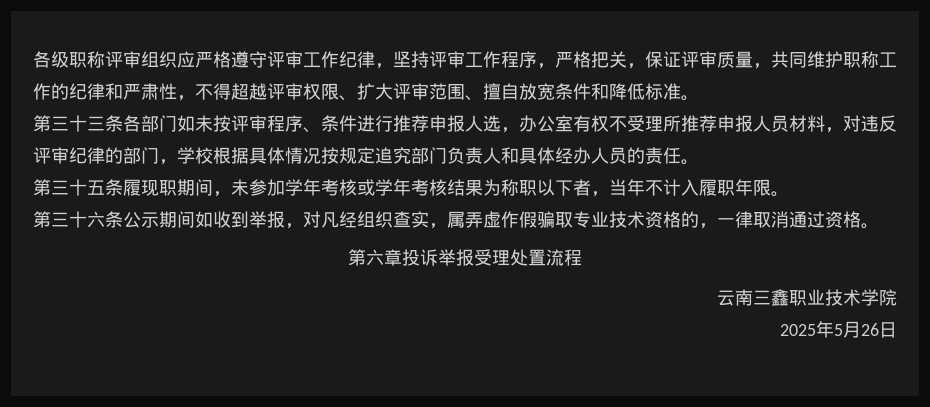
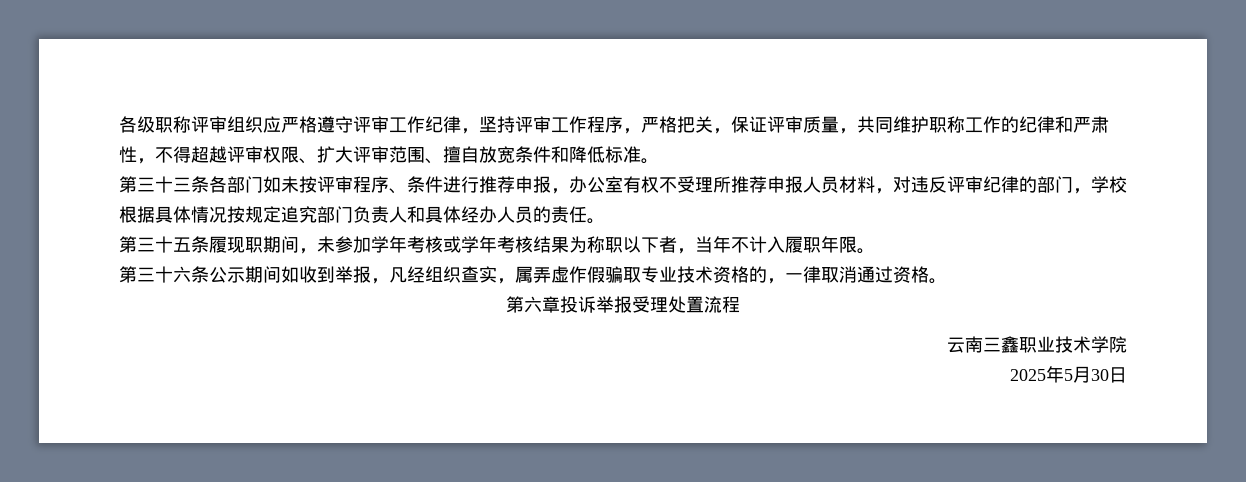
- 第三十三条各部门如未按评审程序、条件进行推荐申报人选，办公室有权不受理所推荐申报人员材料，对违反评审纪律的部门，学校根据具体情况按规定追究部门负责人和具体经办人员的责任。
+ 第三十三条各部门如未按评审程序、条件进行推荐申报，办公室有权不受理所推荐申报人员材料，对违反评审纪律的部门，学校根据具体情况按规定追究部门负责人和具体经办人员的责任。
- 第三十六条公示期间如收到举报，对凡经组织查实，属弄虚作假骗取专业技术资格的，一律取消通过资格。
+ 第三十六条公示期间如收到举报，凡经组织查实，属弄虚作假骗取专业技术资格的，一律取消通过资格。
- 2025年5月26日
+ 2025年5月30日

